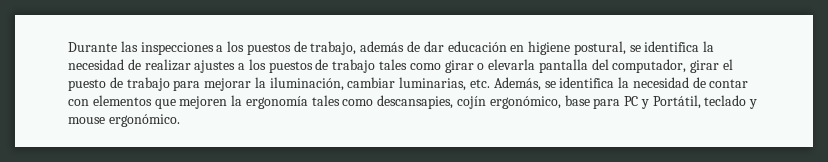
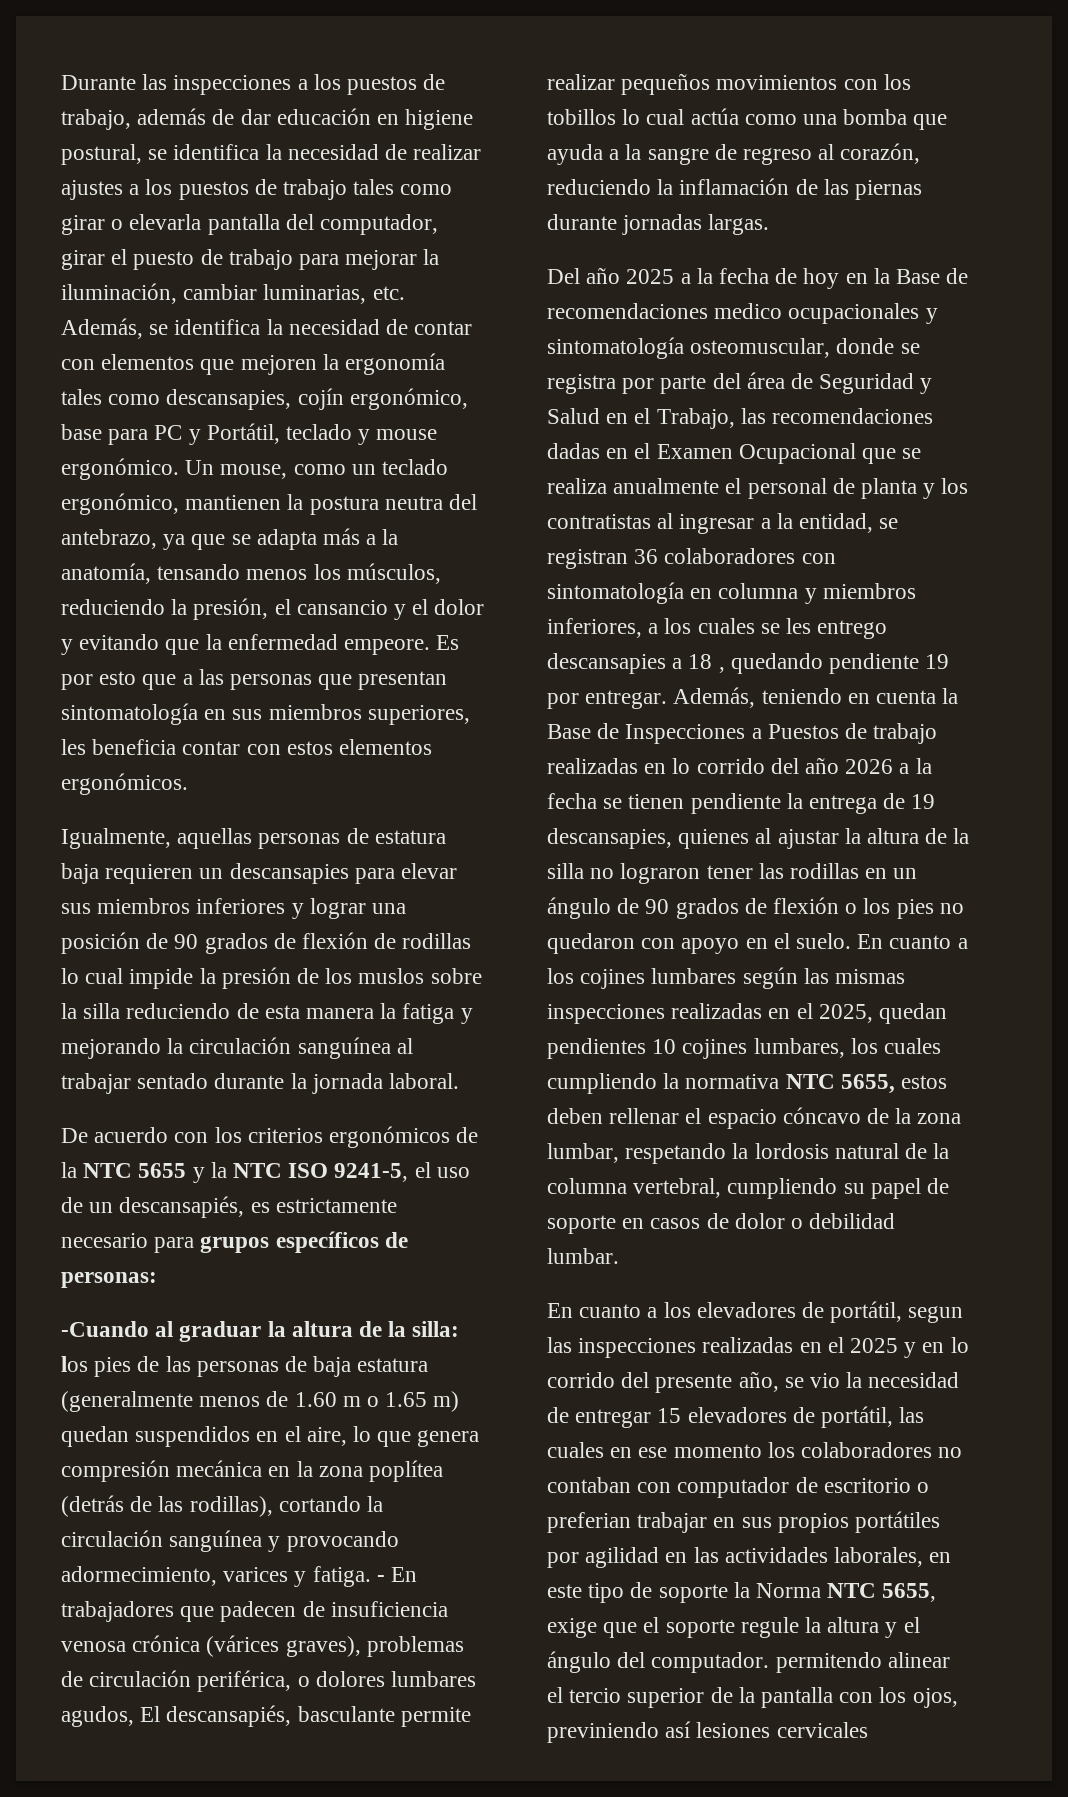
+ Un mouse, como un teclado ergonómico, mantienen la postura neutra del antebrazo, ya que se adapta más a la anatomía, tensando menos los músculos, reduciendo la presión, el cansancio y el dolor y evitando que la enfermedad empeore. Es por esto que a las personas que presentan sintomatología en sus miembros superiores, les beneficia contar con estos elementos ergonómicos.
+ Igualmente, aquellas personas de estatura baja requieren un descansapies para elevar sus miembros inferiores y lograr una posición de 90 grados de flexión de rodillas lo cual impide la presión de los muslos sobre la silla reduciendo de esta manera la fatiga y mejorando la circulación sanguínea al trabajar sentado durante la jornada laboral.
+ De acuerdo con los criterios ergonómicos de la NTC 5655 y la NTC ISO 9241-5, el uso de un descansapiés, es estrictamente necesario para grupos específicos de personas:
+ -Cuando al graduar la altura de la silla: los pies de las personas de baja estatura (generalmente menos de 1.60 m o 1.65 m) quedan suspendidos en el aire, lo que genera compresión mecánica en la zona poplítea (detrás de las rodillas), cortando la circulación sanguínea y provocando adormecimiento, varices y fatiga. - En trabajadores que padecen de insuficiencia venosa crónica (várices graves), problemas de circulación periférica, o dolores lumbares agudos, El descansapiés, basculante permite realizar pequeños movimientos con los tobillos lo cual actúa como una bomba que ayuda a la sangre de regreso al corazón, reduciendo la inflamación de las piernas durante jornadas largas.
+ Del año 2025 a la fecha de hoy en la Base de recomendaciones medico ocupacionales y sintomatología osteomuscular, donde se registra por parte del área de Seguridad y Salud en el Trabajo, las recomendaciones dadas en el Examen Ocupacional que se realiza anualmente el personal de planta y los contratistas al ingresar a la entidad, se registran 36 colaboradores con sintomatología en columna y miembros inferiores, a los cuales se les entrego descansapies a 18 , quedando pendiente 19 por entregar. Además, teniendo en cuenta la Base de Inspecciones a Puestos de trabajo realizadas en lo corrido del año 2026 a la fecha se tienen pendiente la entrega de 19 descansapies, quienes al ajustar la altura de la silla no lograron tener las rodillas en un ángulo de 90 grados de flexión o los pies no quedaron con apoyo en el suelo. En cuanto a los cojines lumbares según las mismas inspecciones realizadas en el 2025, quedan pendientes 10 cojines lumbares, los cuales cumpliendo la normativa NTC 5655, estos deben rellenar el espacio cóncavo de la zona lumbar, respetando la lordosis natural de la columna vertebral, cumpliendo su papel de soporte en casos de dolor o debilidad lumbar.
+ En cuanto a los elevadores de portátil, segun las inspecciones realizadas en el 2025 y en lo corrido del presente año, se vio la necesidad de entregar 15 elevadores de portátil, las cuales en ese momento los colaboradores no contaban con computador de escritorio o preferian trabajar en sus propios portátiles por agilidad en las actividades laborales, en este tipo de soporte la Norma NTC 5655, exige que el soporte regule la altura y el ángulo del computador. permitendo alinear el tercio superior de la pantalla con los ojos, previniendo así lesiones cervicales

